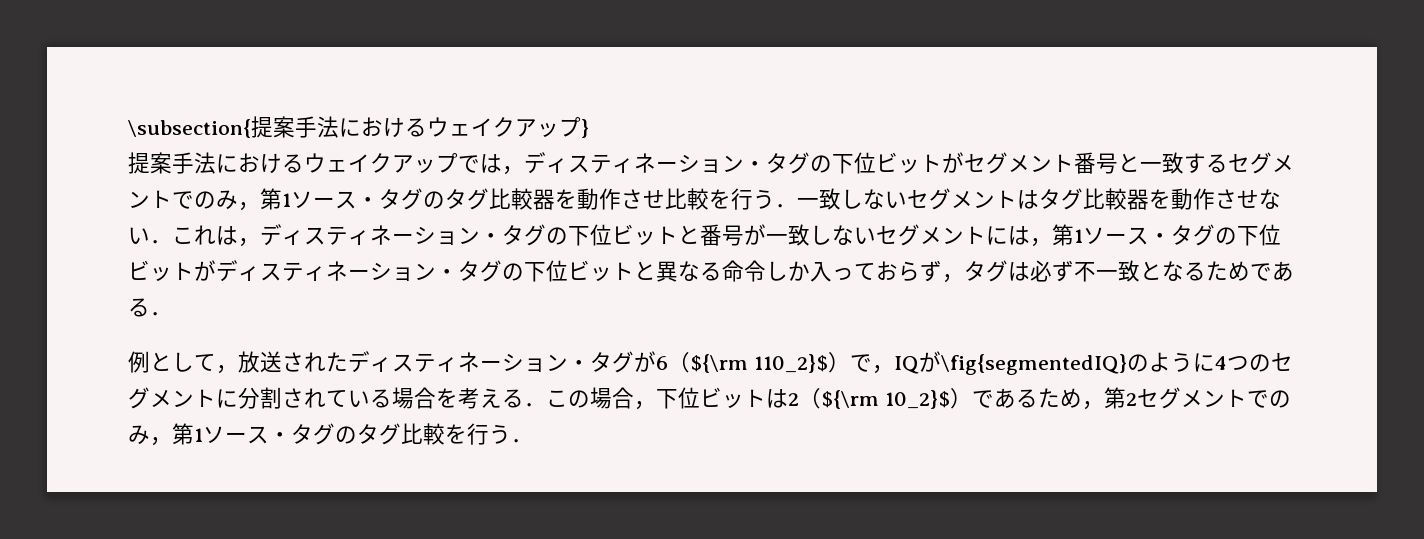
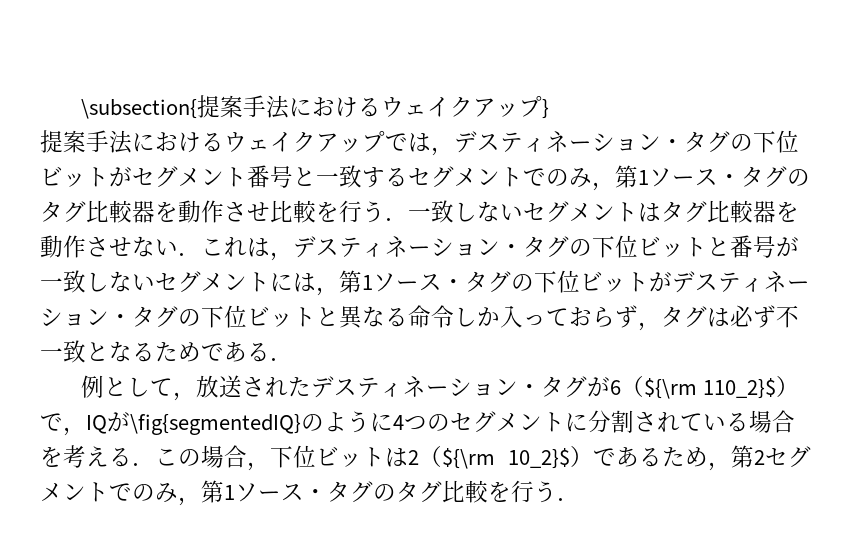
- 提案手法におけるウェイクアップでは，ディスティネーション・タグの下位ビットがセグメント番号と一致するセグメントでのみ，第1ソース・タグのタグ比較器を動作させ比較を行う．一致しないセグメントはタグ比較器を動作させない．これは，ディスティネーション・タグの下位ビットと番号が一致しないセグメントには，第1ソース・タグの下位ビットがディスティネーション・タグの下位ビットと異なる命令しか入っておらず，タグは必ず不一致となるためである．
+ 提案手法におけるウェイクアップでは，デスティネーション・タグの下位ビットがセグメント番号と一致するセグメントでのみ，第1ソース・タグのタグ比較器を動作させ比較を行う．一致しないセグメントはタグ比較器を動作させない．これは，デスティネーション・タグの下位ビットと番号が一致しないセグメントには，第1ソース・タグの下位ビットがデスティネーション・タグの下位ビットと異なる命令しか入っておらず，タグは必ず不一致となるためである．
- 例として，放送されたディスティネーション・タグが6（${\rm 110_2}$）で，IQが\fig{segmentedIQ}のように4つのセグメントに分割されている場合を考える．この場合，下位ビットは2（${\rm 10_2}$）であるため，第2セグメントでのみ，第1ソース・タグのタグ比較を行う．
+ 例として，放送されたデスティネーション・タグが6（${\rm 110_2}$）で，IQが\fig{segmentedIQ}のように4つのセグメントに分割されている場合を考える．この場合，下位ビットは2（${\rm 10_2}$）であるため，第2セグメントでのみ，第1ソース・タグのタグ比較を行う．

